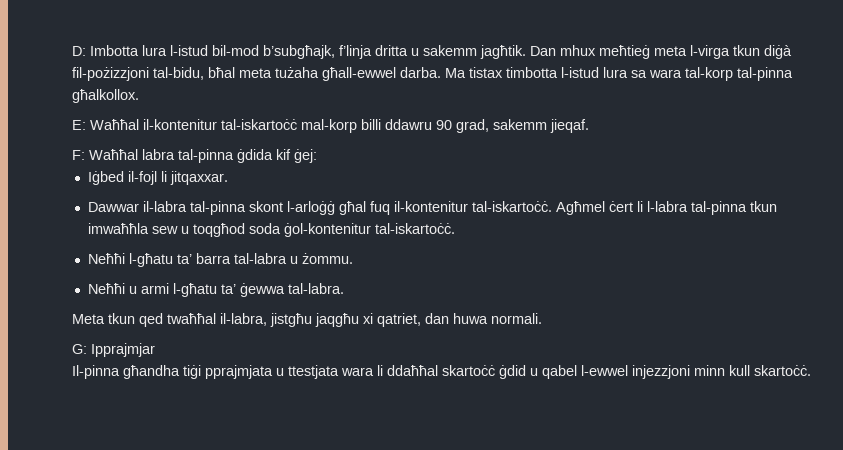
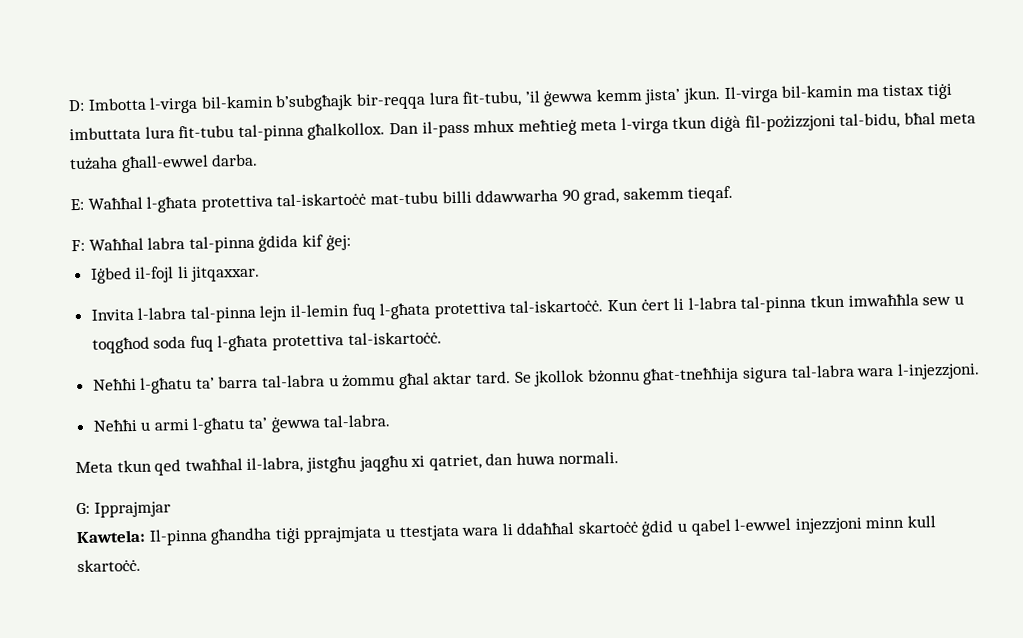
- D: Imbotta lura l-istud bil-mod b’subgħajk, f’linja dritta u sakemm jagħtik. Dan mhux meħtieġ meta l-virga tkun diġà fil-pożizzjoni tal-bidu, bħal meta tużaha għall-ewwel darba. Ma tistax timbotta l-istud lura sa wara tal-korp tal-pinna għalkollox.
- E: Waħħal il-kontenitur tal-iskartoċċ mal-korp billi ddawru 90 grad, sakemm jieqaf.
+ D: Imbotta l-virga bil-kamin b’subgħajk bir-reqqa lura fit-tubu, ’il ġewwa kemm jista’ jkun. Il-virga bil-kamin ma tistax tiġi imbuttata lura fit-tubu tal-pinna għalkollox. Dan il-pass mhux meħtieġ meta l-virga tkun diġà fil-pożizzjoni tal-bidu, bħal meta tużaha għall-ewwel darba.
+ E: Waħħal l-għata protettiva tal-iskartoċċ mat-tubu billi ddawwarha 90 grad, sakemm tieqaf.
- Dawwar il-labra tal-pinna skont l-arloġġ għal fuq il-kontenitur tal-iskartoċċ. Agħmel ċert li l-labra tal-pinna tkun imwaħħla sew u toqgħod soda ġol-kontenitur tal-iskartoċċ.
+ Invita l-labra tal-pinna lejn il-lemin fuq l-għata protettiva tal-iskartoċċ. Kun ċert li l-labra tal-pinna tkun imwaħħla sew u toqgħod soda fuq l-għata protettiva tal-iskartoċċ.
- Neħħi l-għatu ta’ barra tal-labra u żommu.
+ Neħħi l-għatu ta’ barra tal-labra u żommu għal aktar tard. Se jkollok bżonnu għat-tneħħija sigura tal-labra wara l-injezzjoni.
- Il-pinna għandha tiġi pprajmjata u ttestjata wara li ddaħħal skartoċċ ġdid u qabel l-ewwel injezzjoni minn kull skartoċċ.
+ Kawtela: Il-pinna għandha tiġi pprajmjata u ttestjata wara li ddaħħal skartoċċ ġdid u qabel l-ewwel injezzjoni minn kull skartoċċ.

